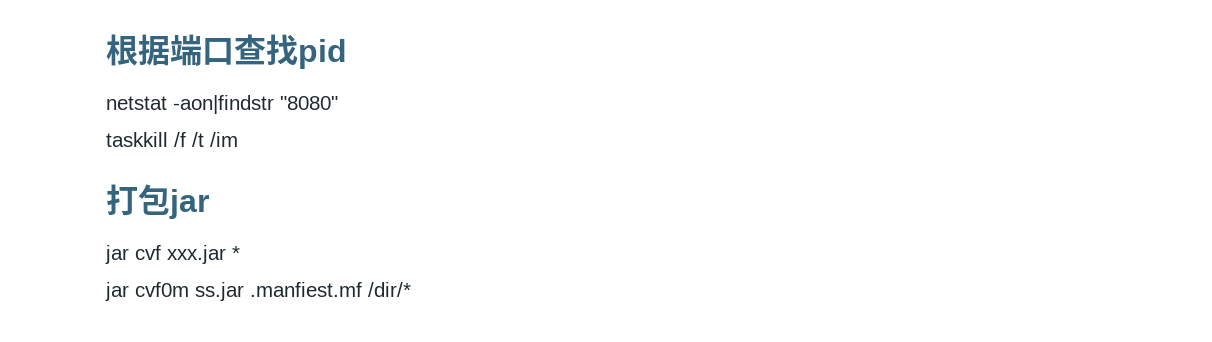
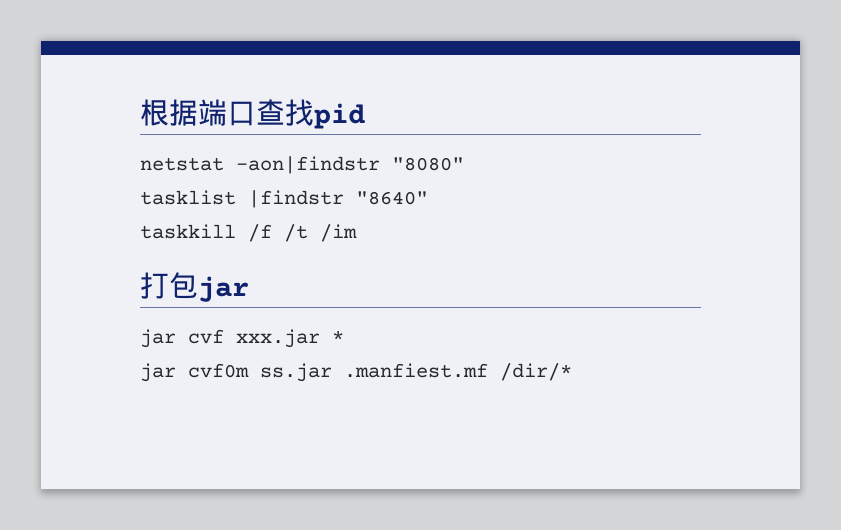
+ tasklist |findstr "8640"

